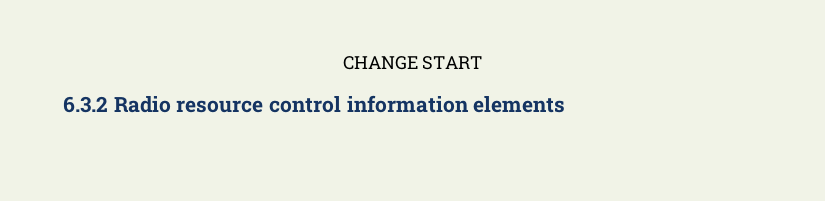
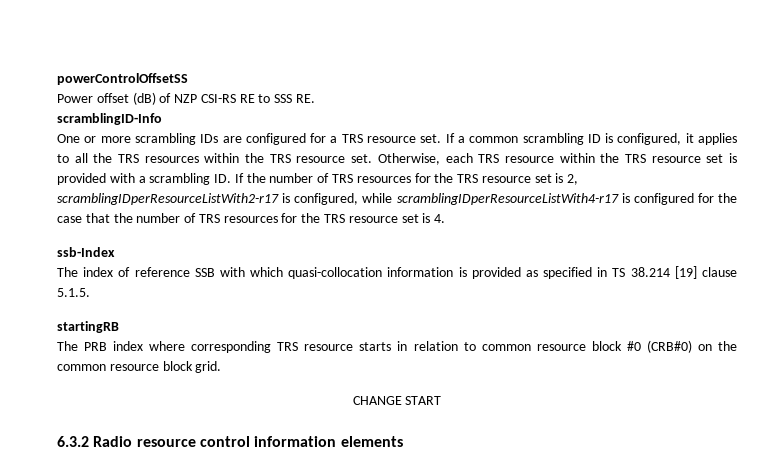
+ powerControlOffsetSS
+ Power offset (dB) of NZP CSI-RS RE to SSS RE.
+ scramblingID-Info
+ One or more scrambling IDs are configured for a TRS resource set. If a common scrambling ID is configured, it applies to all the TRS resources within the TRS resource set. Otherwise, each TRS resource within the TRS resource set is provided with a scrambling ID. If the number of TRS resources for the TRS resource set is 2, scramblingIDperResourceListWith2-r17 is configured, while scramblingIDperResourceListWith4-r17 is configured for the case that the number of TRS resources for the TRS resource set is 4.
+ ssb-Index
+ The index of reference SSB with which quasi-collocation information is provided as specified in TS 38.214 [19] clause 5.1.5.
+ startingRB
+ The PRB index where corresponding TRS resource starts in relation to common resource block #0 (CRB#0) on the common resource block grid.

